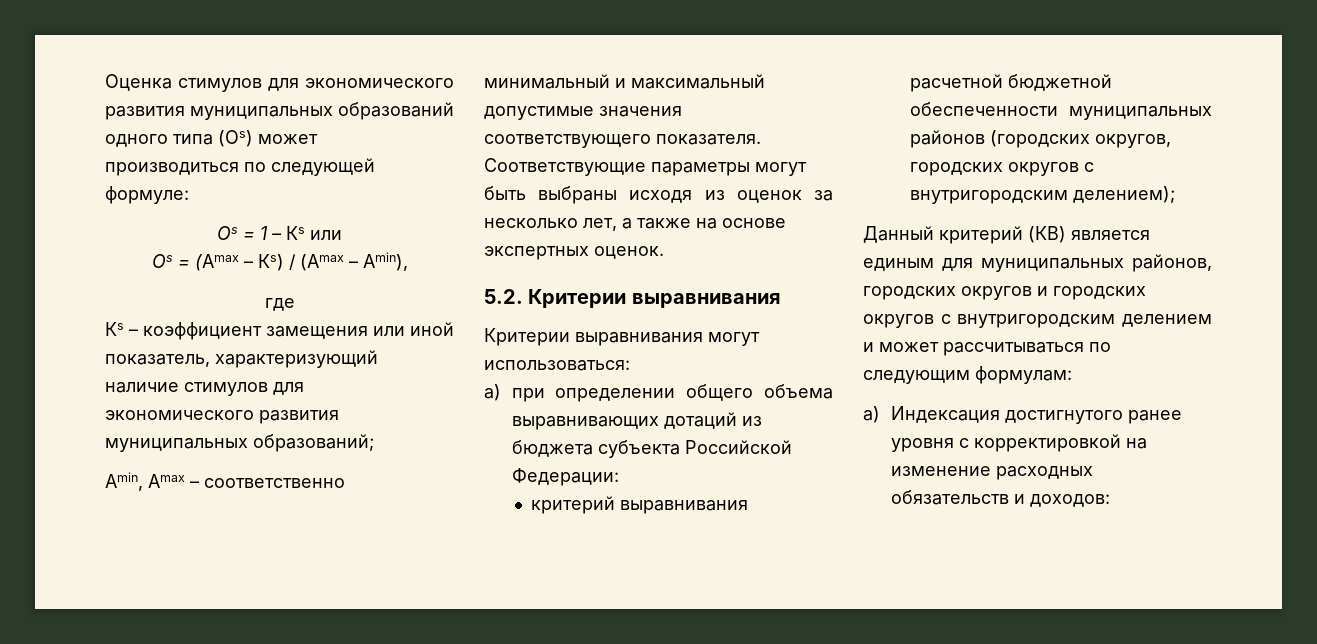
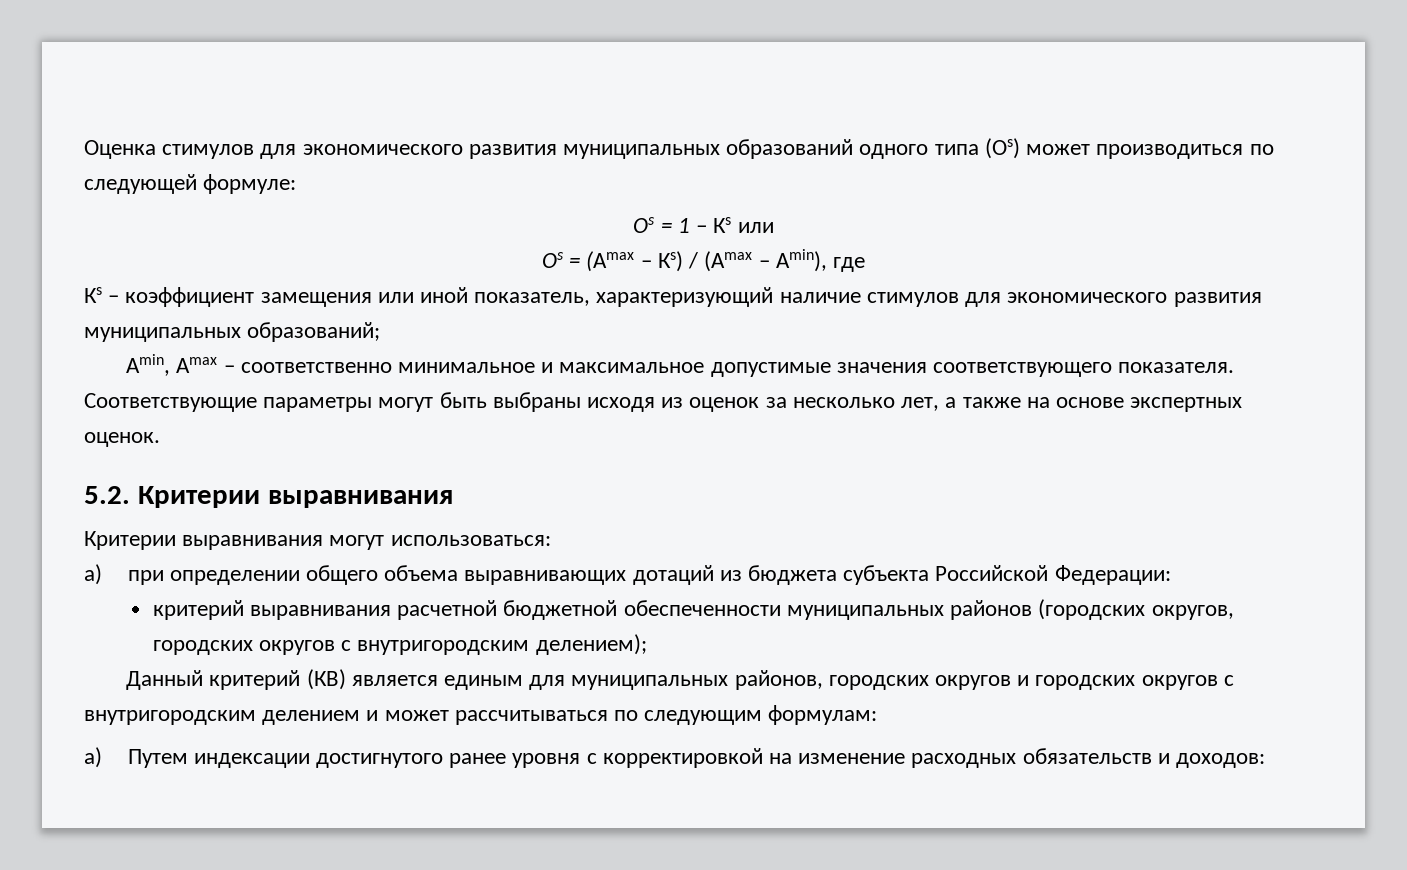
- Оs = (Аmax – Кs) / (Аmax – Аmin),
- где
+ Оs = (Аmax – Кs) / (Аmax – Аmin), где
- Аmin, Аmax – соответственно минимальный и максимальный допустимые значения соответствующего показателя.
+ Аmin, Аmax – соответственно минимальное и максимальное допустимые значения соответствующего показателя.
- а) Индексация достигнутого ранее уровня с корректировкой на изменение расходных обязательств и доходов:
+ а) Путем индексации достигнутого ранее уровня с корректировкой на изменение расходных обязательств и доходов:

